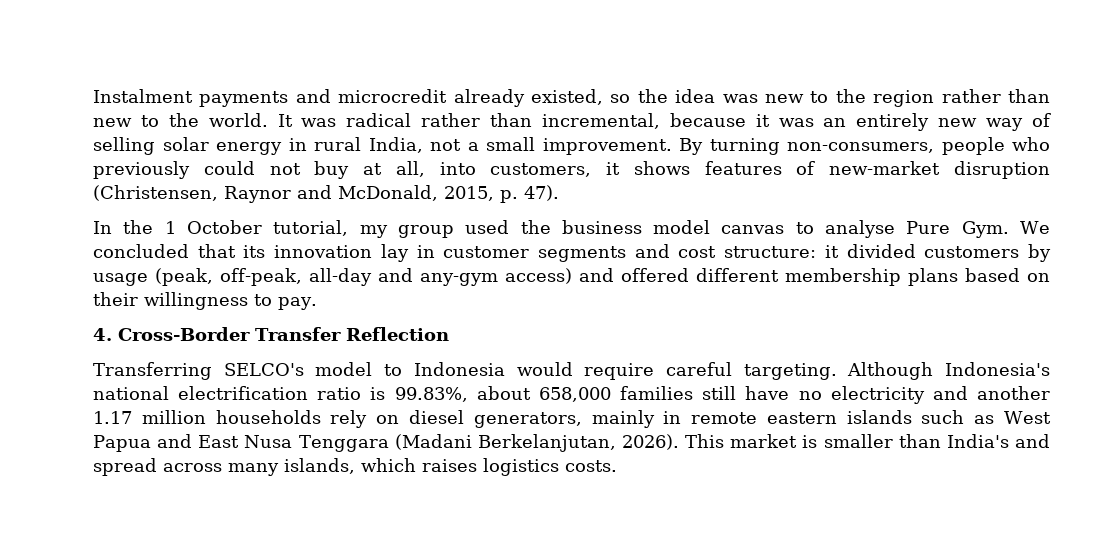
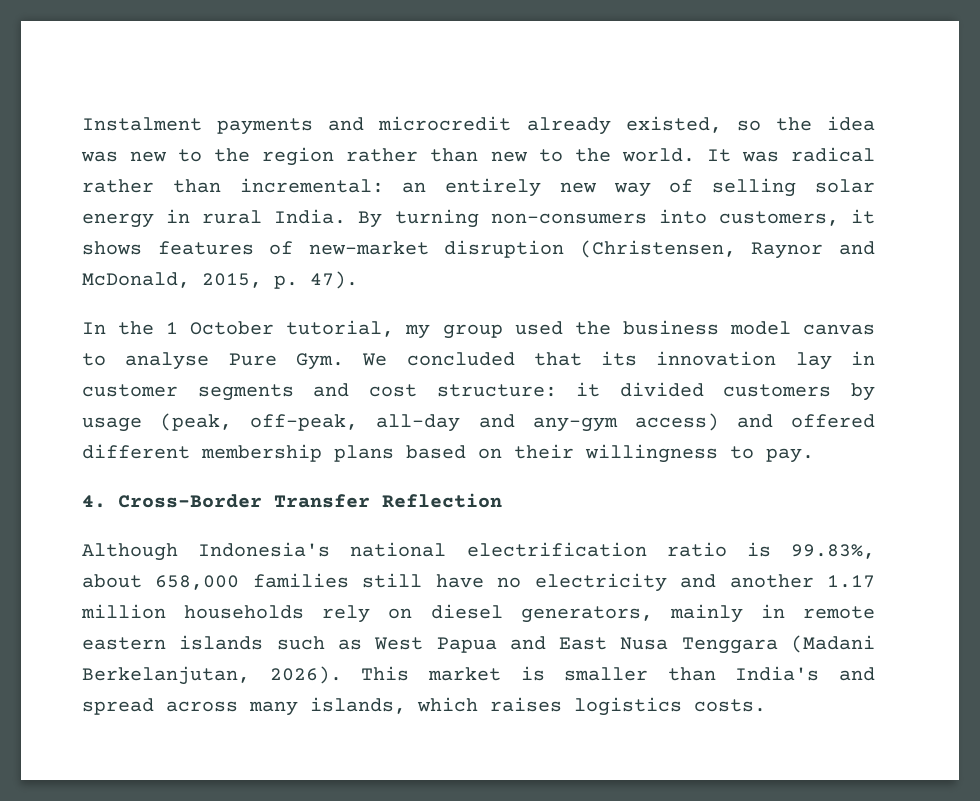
- It was radical rather than incremental, because it was an entirely new way of selling solar energy in rural India, not a small improvement. By turning non-consumers, people who previously could not buy at all, into customers, it shows features of new-market disruption (Christensen, Raynor and McDonald, 2015, p. 47).
+ It was radical rather than incremental: an entirely new way of selling solar energy in rural India. By turning non-consumers into customers, it shows features of new-market disruption (Christensen, Raynor and McDonald, 2015, p. 47).
- Transferring SELCO's model to Indonesia would require careful targeting.

